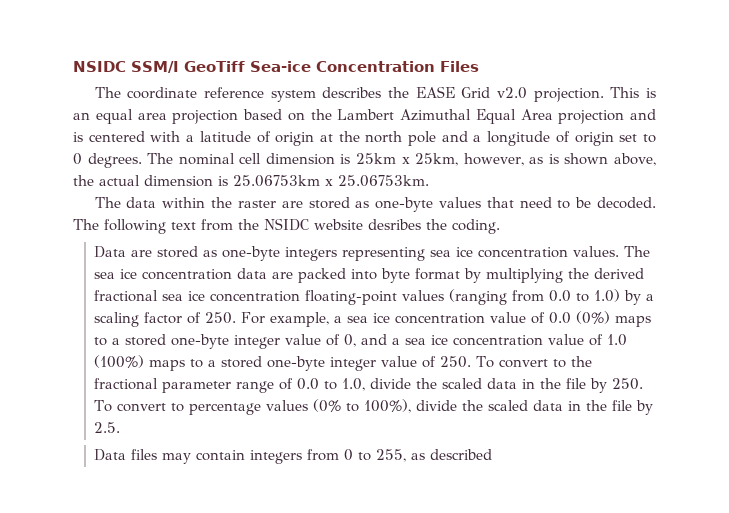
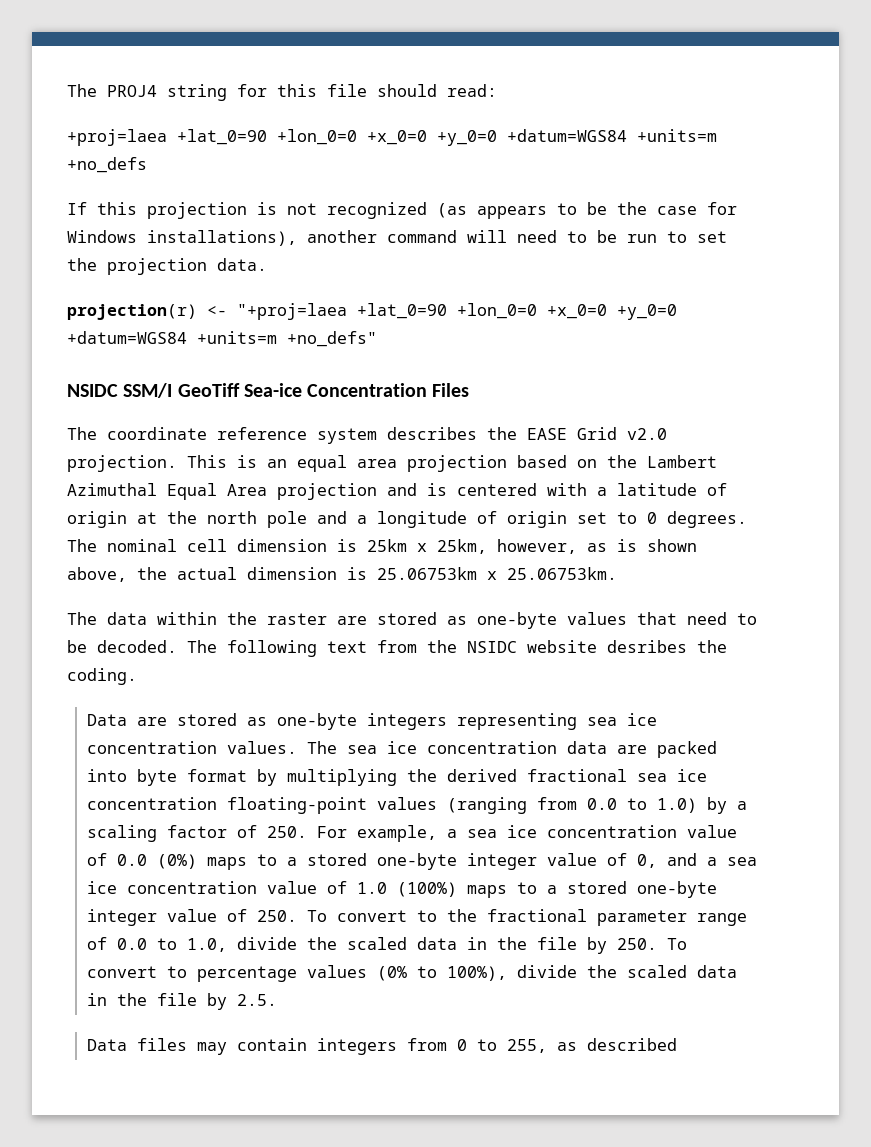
+ The PROJ4 string for this file should read:
+ +proj=laea +lat_0=90 +lon_0=0 +x_0=0 +y_0=0 +datum=WGS84 +units=m +no_defs
+ If this projection is not recognized (as appears to be the case for Windows installations), another command will need to be run to set the projection data.
+ projection(r) <- "+proj=laea +lat_0=90 +lon_0=0 +x_0=0 +y_0=0 +datum=WGS84 +units=m +no_defs"

